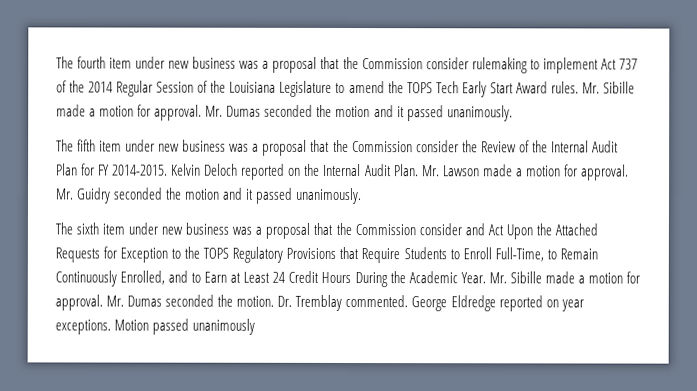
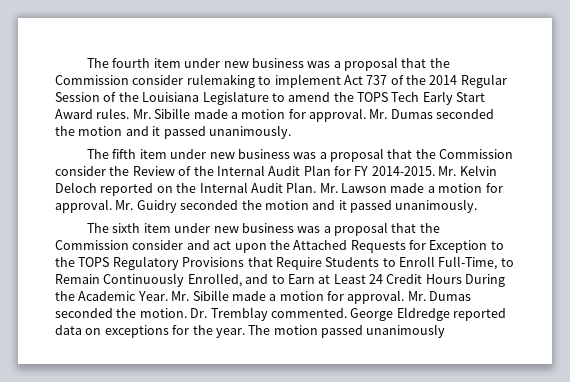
- Kelvin Deloch reported on the Internal Audit Plan.
+ Mr. Kelvin Deloch reported on the Internal Audit Plan.
- The sixth item under new business was a proposal that the Commission consider and Act Upon the Attached Requests for Exception to the TOPS Regulatory Provisions that Require Students to Enroll Full-Time, to Remain Continuously Enrolled, and to Earn at Least 24 Credit Hours During the Academic Year.
+ The sixth item under new business was a proposal that the Commission consider and act upon the Attached Requests for Exception to the TOPS Regulatory Provisions that Require Students to Enroll Full-Time, to Remain Continuously Enrolled, and to Earn at Least 24 Credit Hours During the Academic Year.
- George Eldredge reported on year exceptions. Motion passed unanimously
+ George Eldredge reported data on exceptions for the year. The motion passed unanimously

